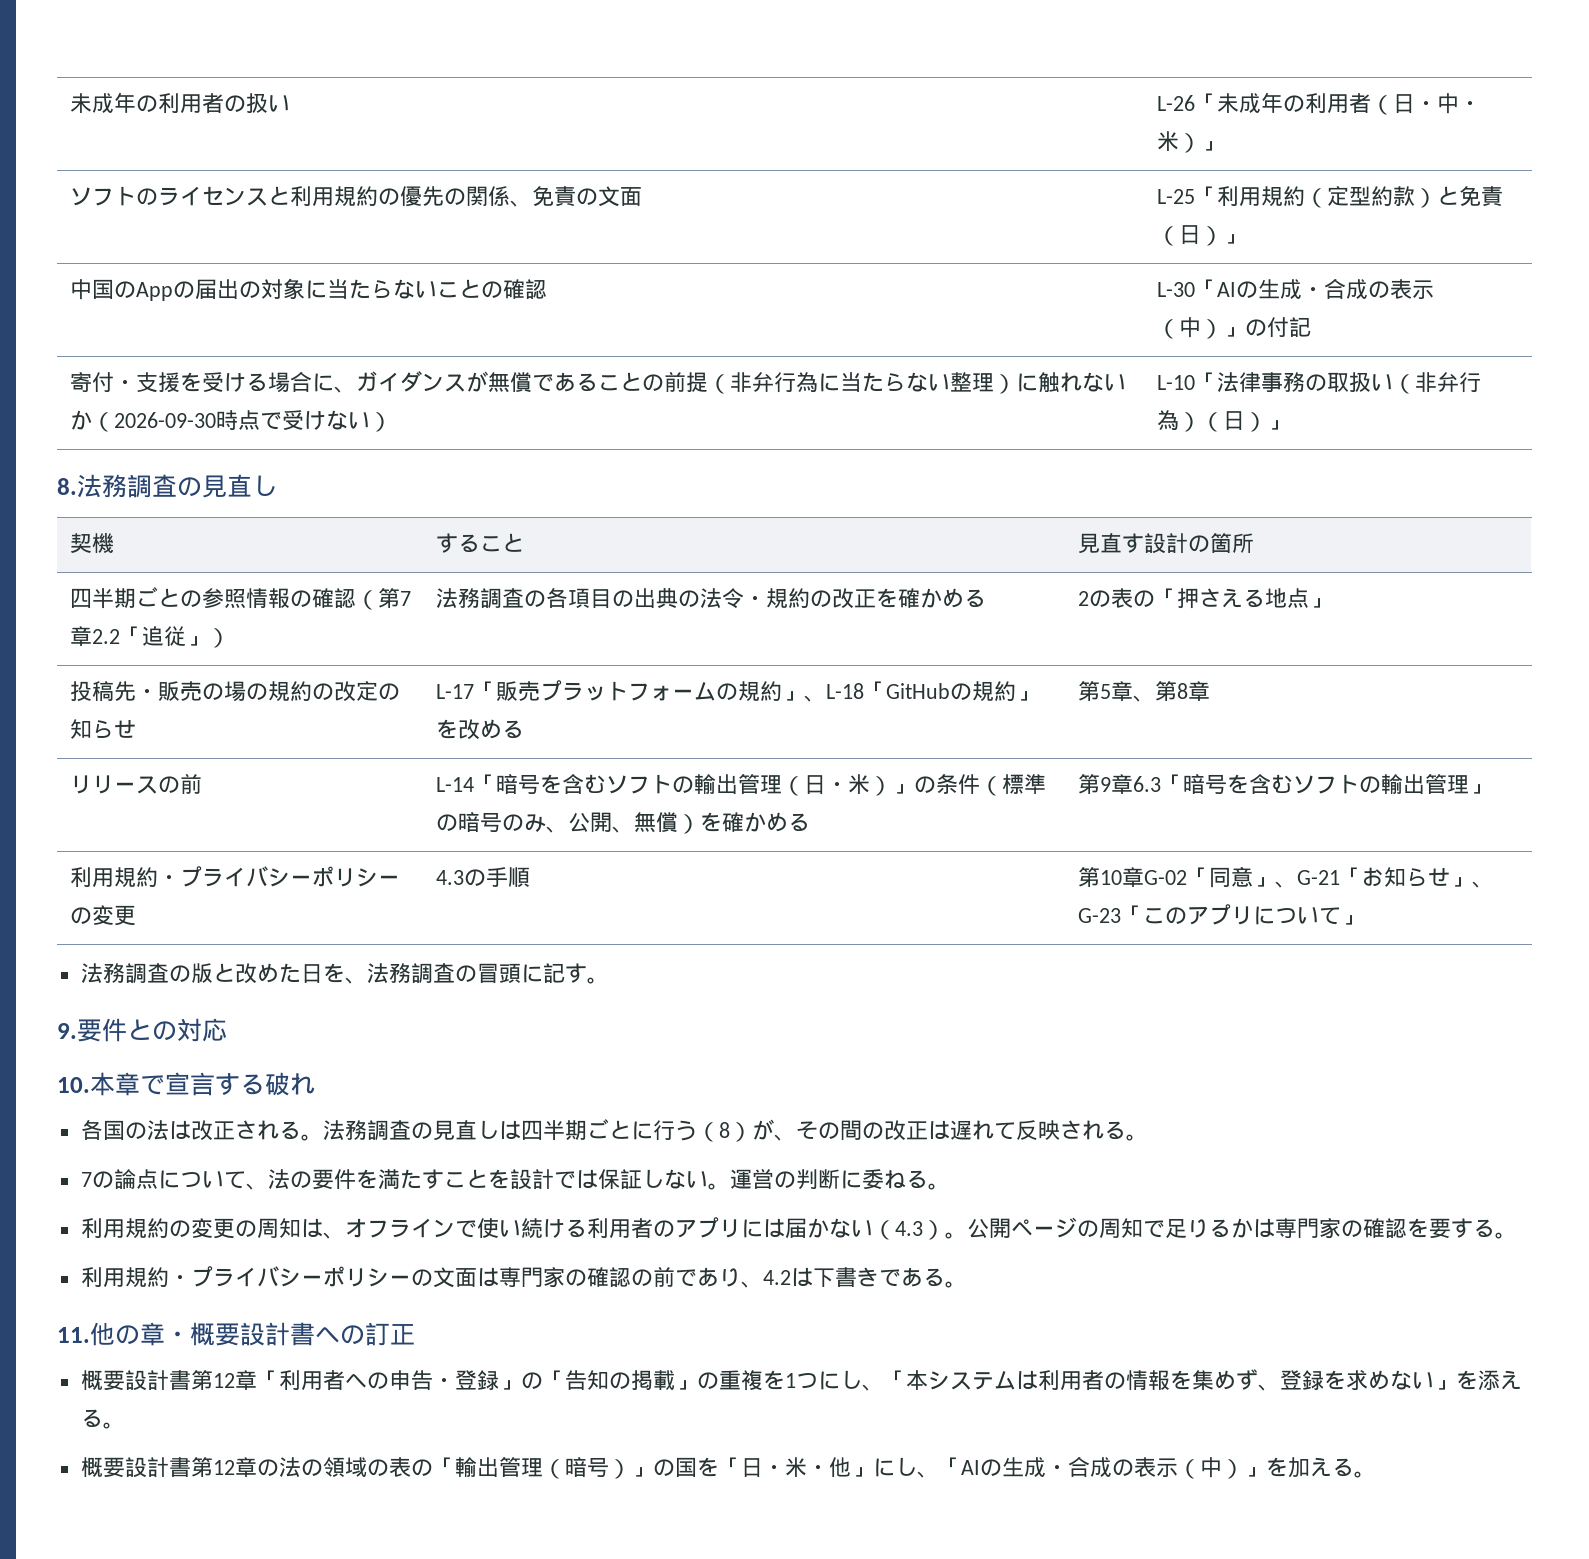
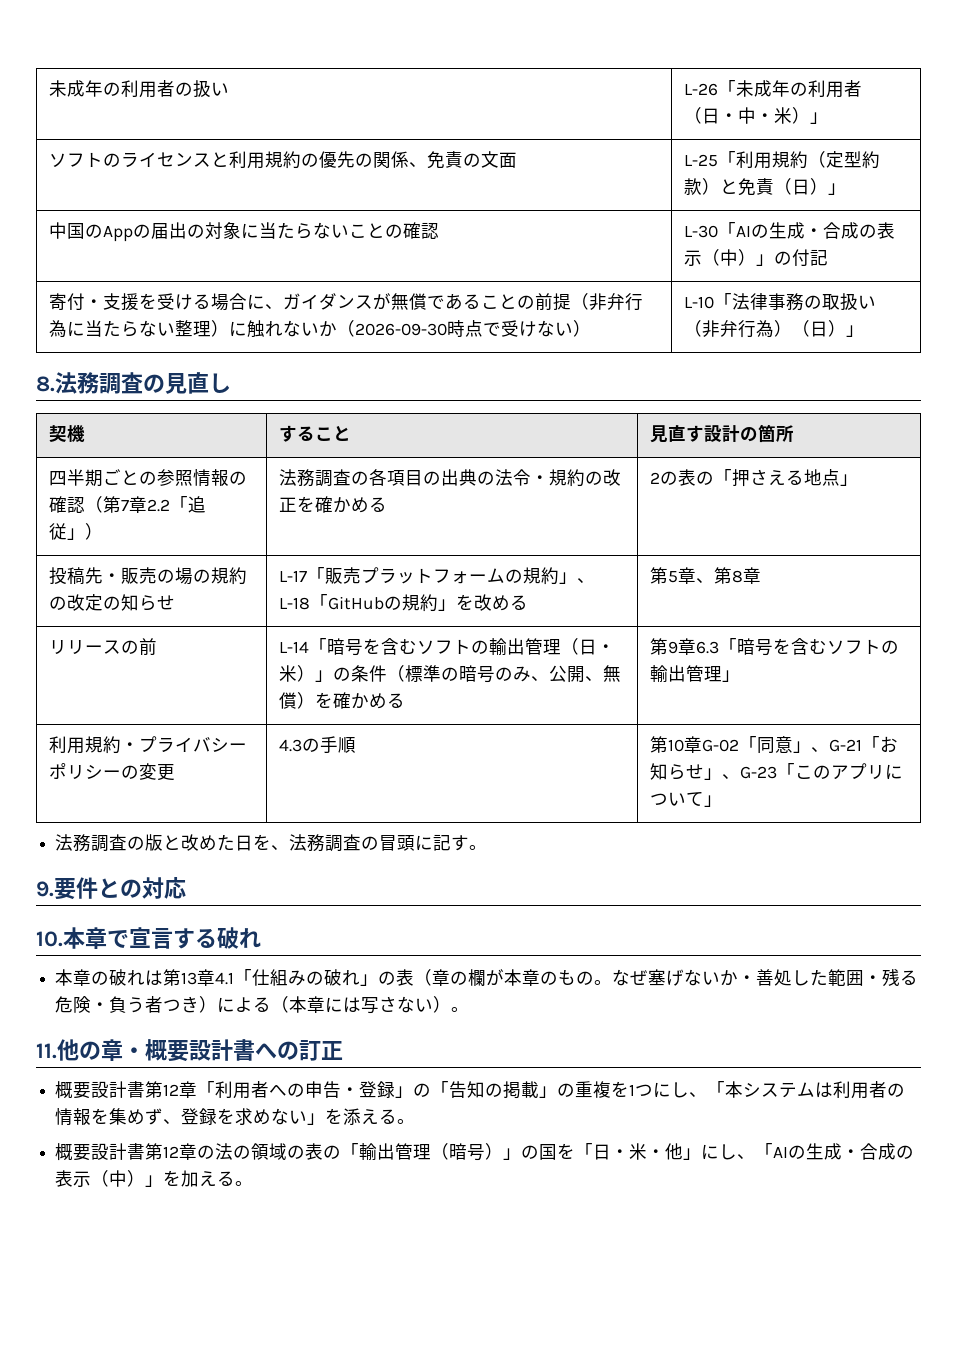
- 各国の法は改正される。法務調査の見直しは四半期ごとに行う（8）が、その間の改正は遅れて反映される。
- 7の論点について、法の要件を満たすことを設計では保証しない。運営の判断に委ねる。
- 利用規約の変更の周知は、オフラインで使い続ける利用者のアプリには届かない（4.3）。公開ページの周知で足りるかは専門家の確認を要する。
- 利用規約・プライバシーポリシーの文面は専門家の確認の前であり、4.2は下書きである。
+ 本章の破れは第13章4.1「仕組みの破れ」の表（章の欄が本章のもの。なぜ塞げないか・善処した範囲・残る危険・負う者つき）による（本章には写さない）。

